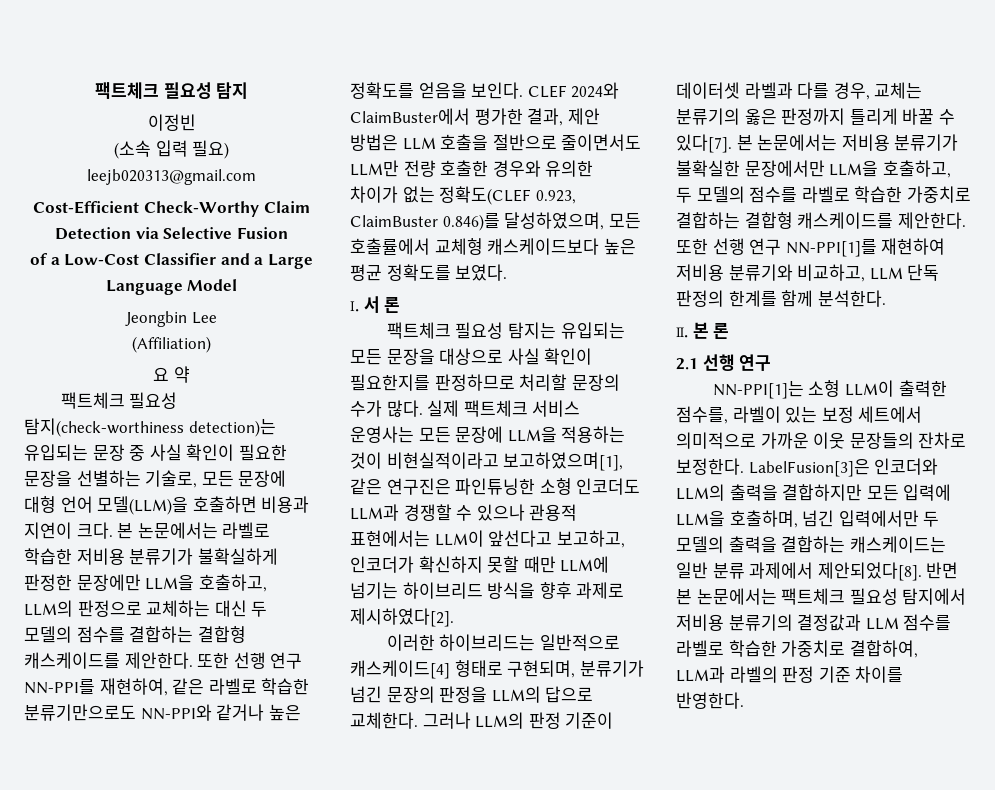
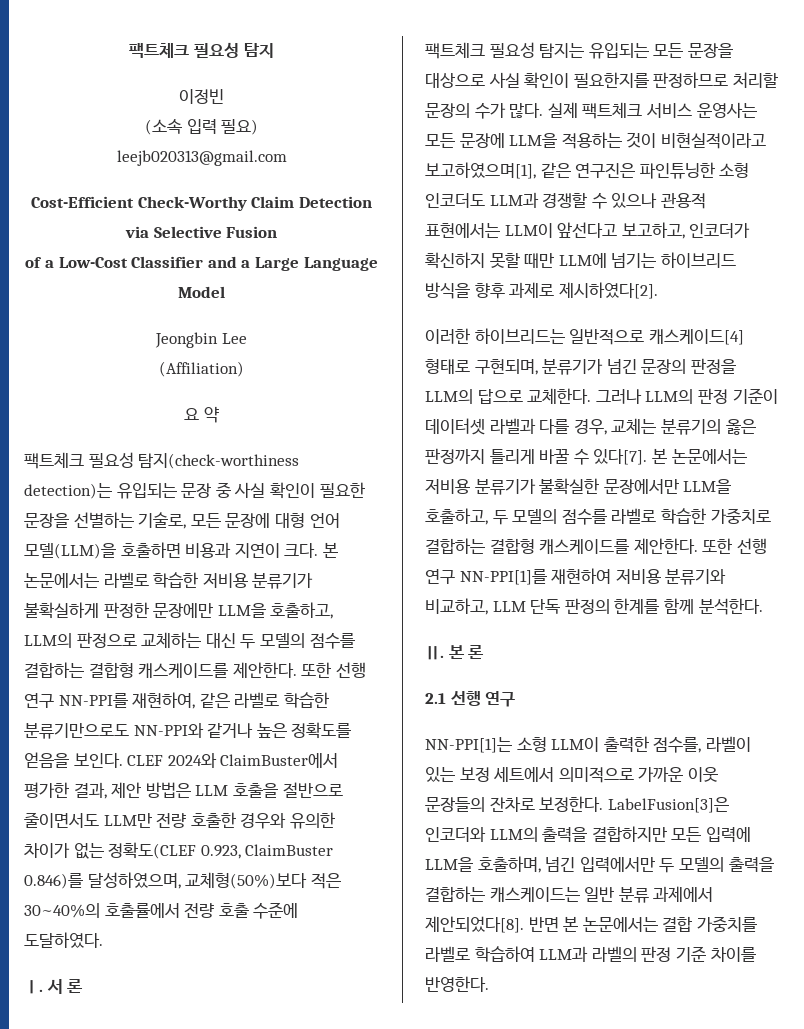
- CLEF 2024와 ClaimBuster에서 평가한 결과, 제안 방법은 LLM 호출을 절반으로 줄이면서도 LLM만 전량 호출한 경우와 유의한 차이가 없는 정확도(CLEF 0.923, ClaimBuster 0.846)를 달성하였으며, 모든 호출률에서 교체형 캐스케이드보다 높은 평균 정확도를 보였다.
+ CLEF 2024와 ClaimBuster에서 평가한 결과, 제안 방법은 LLM 호출을 절반으로 줄이면서도 LLM만 전량 호출한 경우와 유의한 차이가 없는 정확도(CLEF 0.923, ClaimBuster 0.846)를 달성하였으며, 교체형(50%)보다 적은 30~40%의 호출률에서 전량 호출 수준에 도달하였다.
- 반면 본 논문에서는 팩트체크 필요성 탐지에서 저비용 분류기의 결정값과 LLM 점수를 라벨로 학습한 가중치로 결합하여, LLM과 라벨의 판정 기준 차이를 반영한다.
+ 반면 본 논문에서는 결합 가중치를 라벨로 학습하여 LLM과 라벨의 판정 기준 차이를 반영한다.

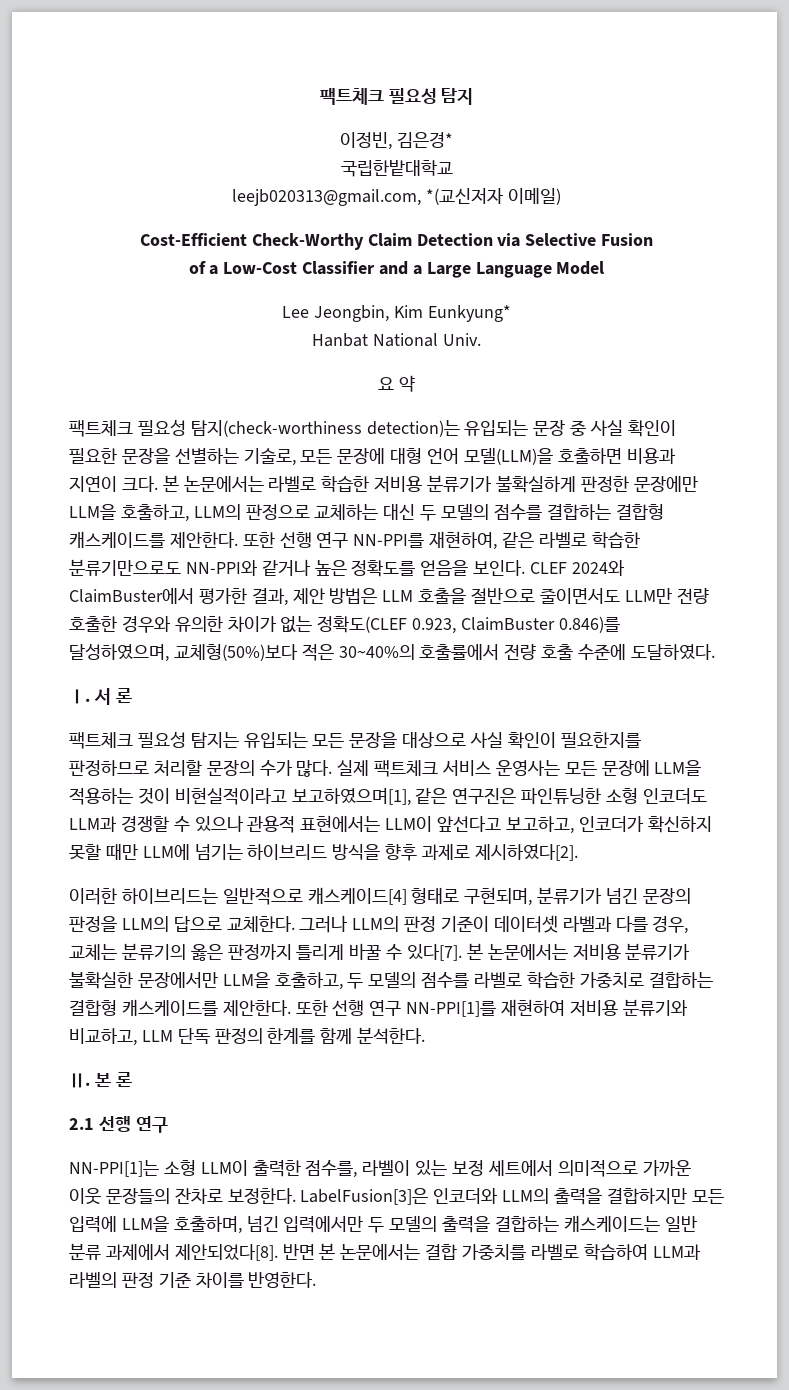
- 이정빈
- (소속 입력 필요)
- leejb020313@gmail.com
+ 이정빈, 김은경*
+ 국립한밭대학교
+ leejb020313@gmail.com, *(교신저자 이메일)
- Jeongbin Lee
- (Affiliation)
+ Lee Jeongbin, Kim Eunkyung*
+ Hanbat National Univ.

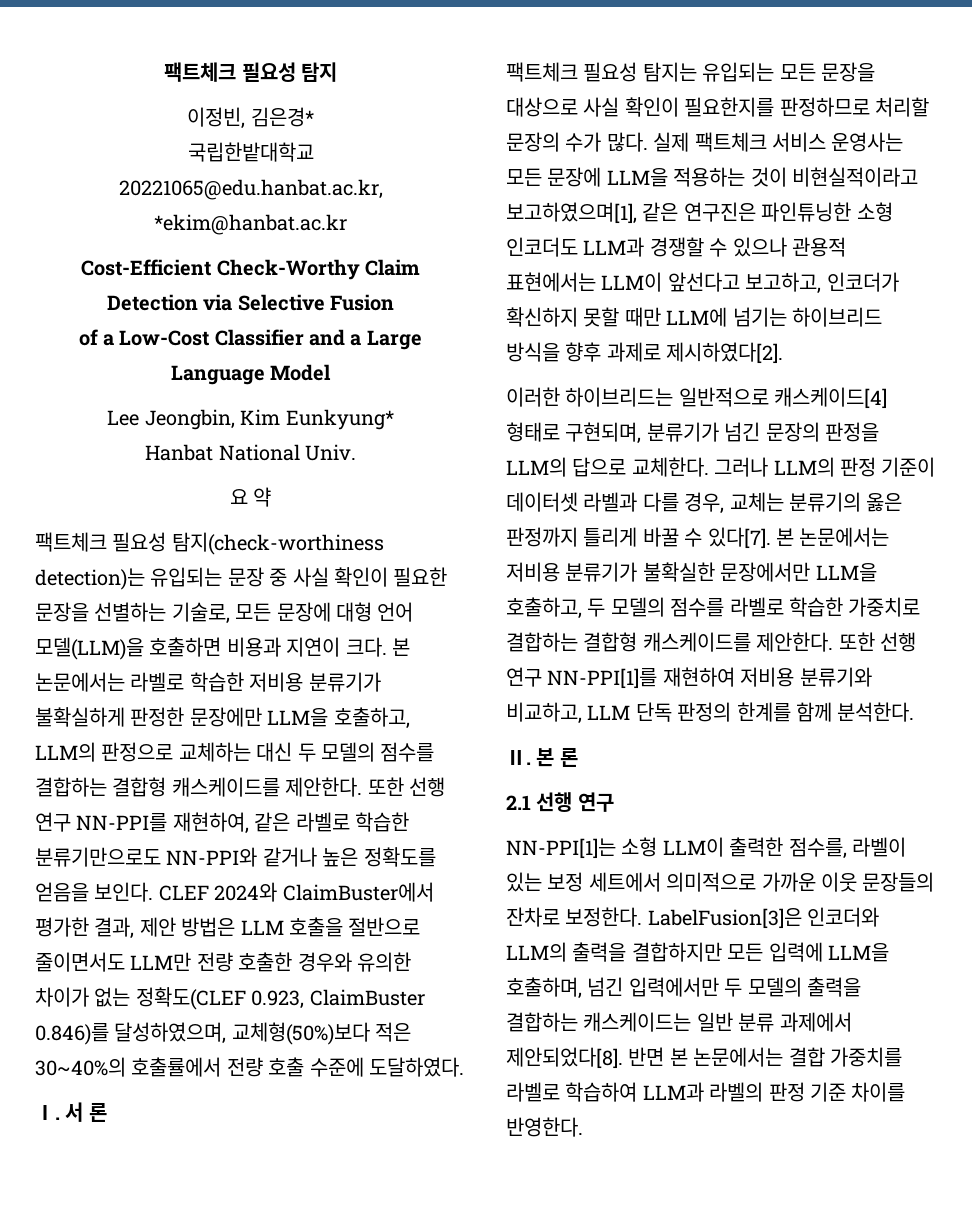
- leejb020313@gmail.com, *(교신저자 이메일)
+ 20221065@edu.hanbat.ac.kr, *ekim@hanbat.ac.kr

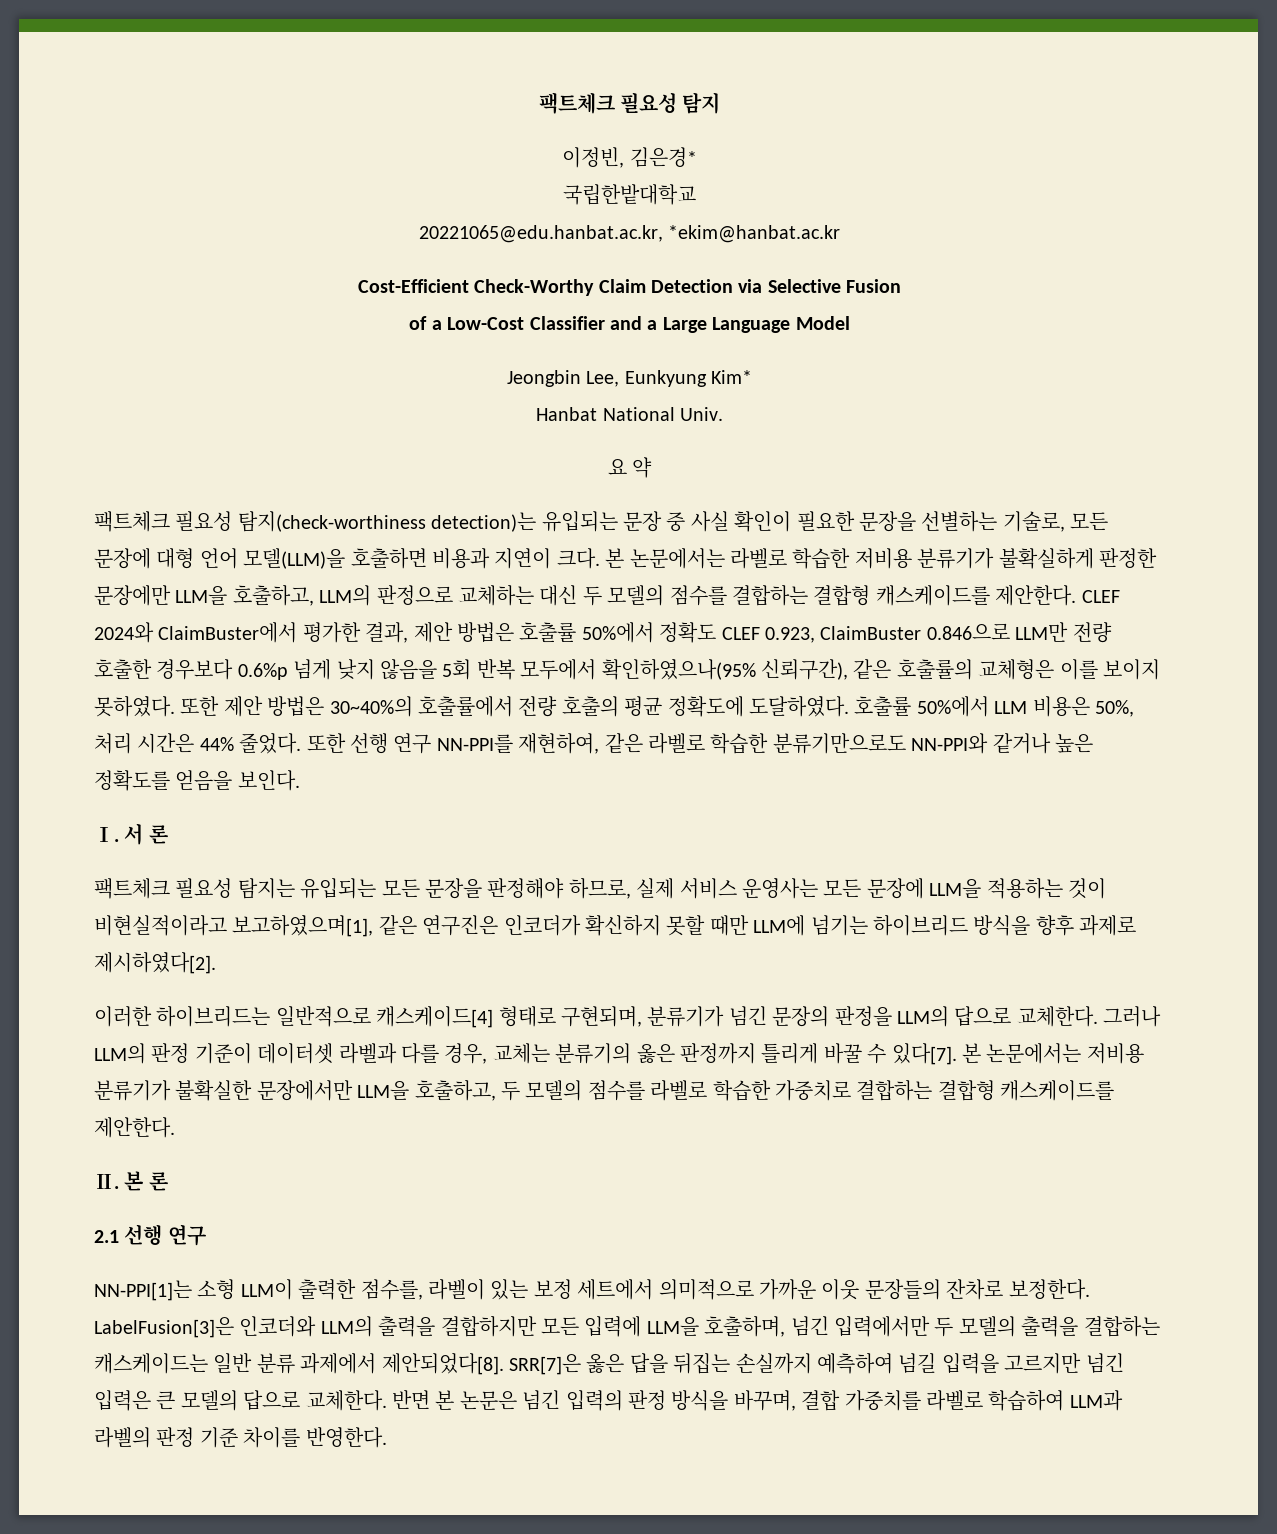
- Lee Jeongbin, Kim Eunkyung*
+ Jeongbin Lee, Eunkyung Kim*
+ CLEF 2024와 ClaimBuster에서 평가한 결과, 제안 방법은 호출률 50%에서 정확도 CLEF 0.923, ClaimBuster 0.846으로 LLM만 전량 호출한 경우보다 0.6%p 넘게 낮지 않음을 5회 반복 모두에서 확인하였으나(95% 신뢰구간), 같은 호출률의 교체형은 이를 보이지 못하였다. 또한 제안 방법은 30~40%의 호출률에서 전량 호출의 평균 정확도에 도달하였다. 호출률 50%에서 LLM 비용은 50%, 처리 시간은 44% 줄었다.
- CLEF 2024와 ClaimBuster에서 평가한 결과, 제안 방법은 LLM 호출을 절반으로 줄이면서도 LLM만 전량 호출한 경우와 유의한 차이가 없는 정확도(CLEF 0.923, ClaimBuster 0.846)를 달성하였으며, 교체형(50%)보다 적은 30~40%의 호출률에서 전량 호출 수준에 도달하였다.
- 팩트체크 필요성 탐지는 유입되는 모든 문장을 대상으로 사실 확인이 필요한지를 판정하므로 처리할 문장의 수가 많다. 실제 팩트체크 서비스 운영사는 모든 문장에 LLM을 적용하는 것이 비현실적이라고 보고하였으며[1], 같은 연구진은 파인튜닝한 소형 인코더도 LLM과 경쟁할 수 있으나 관용적 표현에서는 LLM이 앞선다고 보고하고, 인코더가 확신하지 못할 때만 LLM에 넘기는 하이브리드 방식을 향후 과제로 제시하였다[2].
+ 팩트체크 필요성 탐지는 유입되는 모든 문장을 판정해야 하므로, 실제 서비스 운영사는 모든 문장에 LLM을 적용하는 것이 비현실적이라고 보고하였으며[1], 같은 연구진은 인코더가 확신하지 못할 때만 LLM에 넘기는 하이브리드 방식을 향후 과제로 제시하였다[2].
- 또한 선행 연구 NN-PPI[1]를 재현하여 저비용 분류기와 비교하고, LLM 단독 판정의 한계를 함께 분석한다.
- 반면 본 논문에서는 결합 가중치를 라벨로 학습하여 LLM과 라벨의 판정 기준 차이를 반영한다.
+ SRR[7]은 옳은 답을 뒤집는 손실까지 예측하여 넘길 입력을 고르지만 넘긴 입력은 큰 모델의 답으로 교체한다. 반면 본 논문은 넘긴 입력의 판정 방식을 바꾸며, 결합 가중치를 라벨로 학습하여 LLM과 라벨의 판정 기준 차이를 반영한다.

